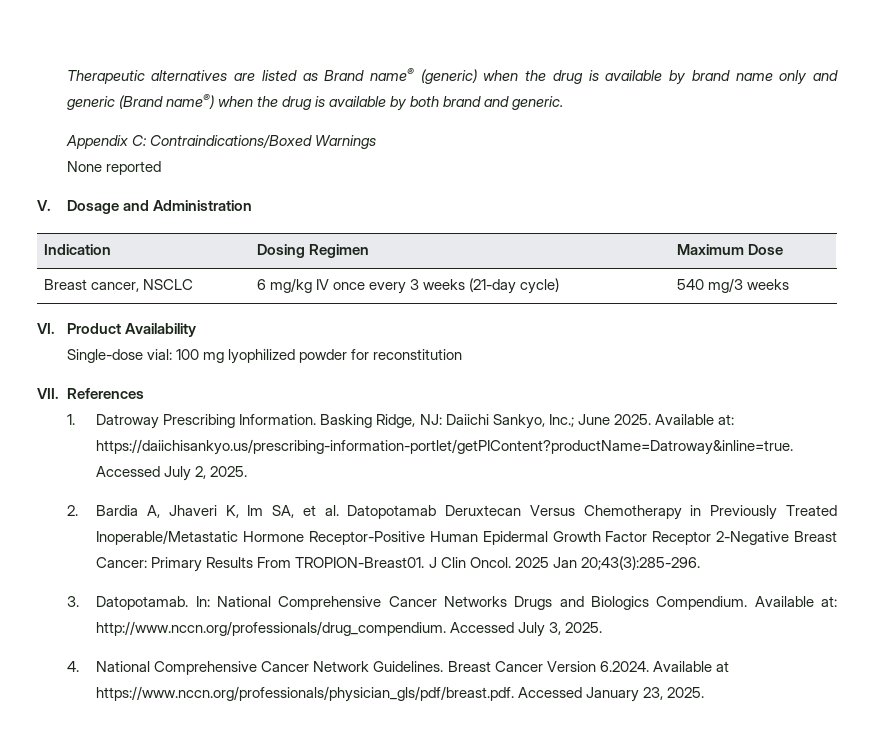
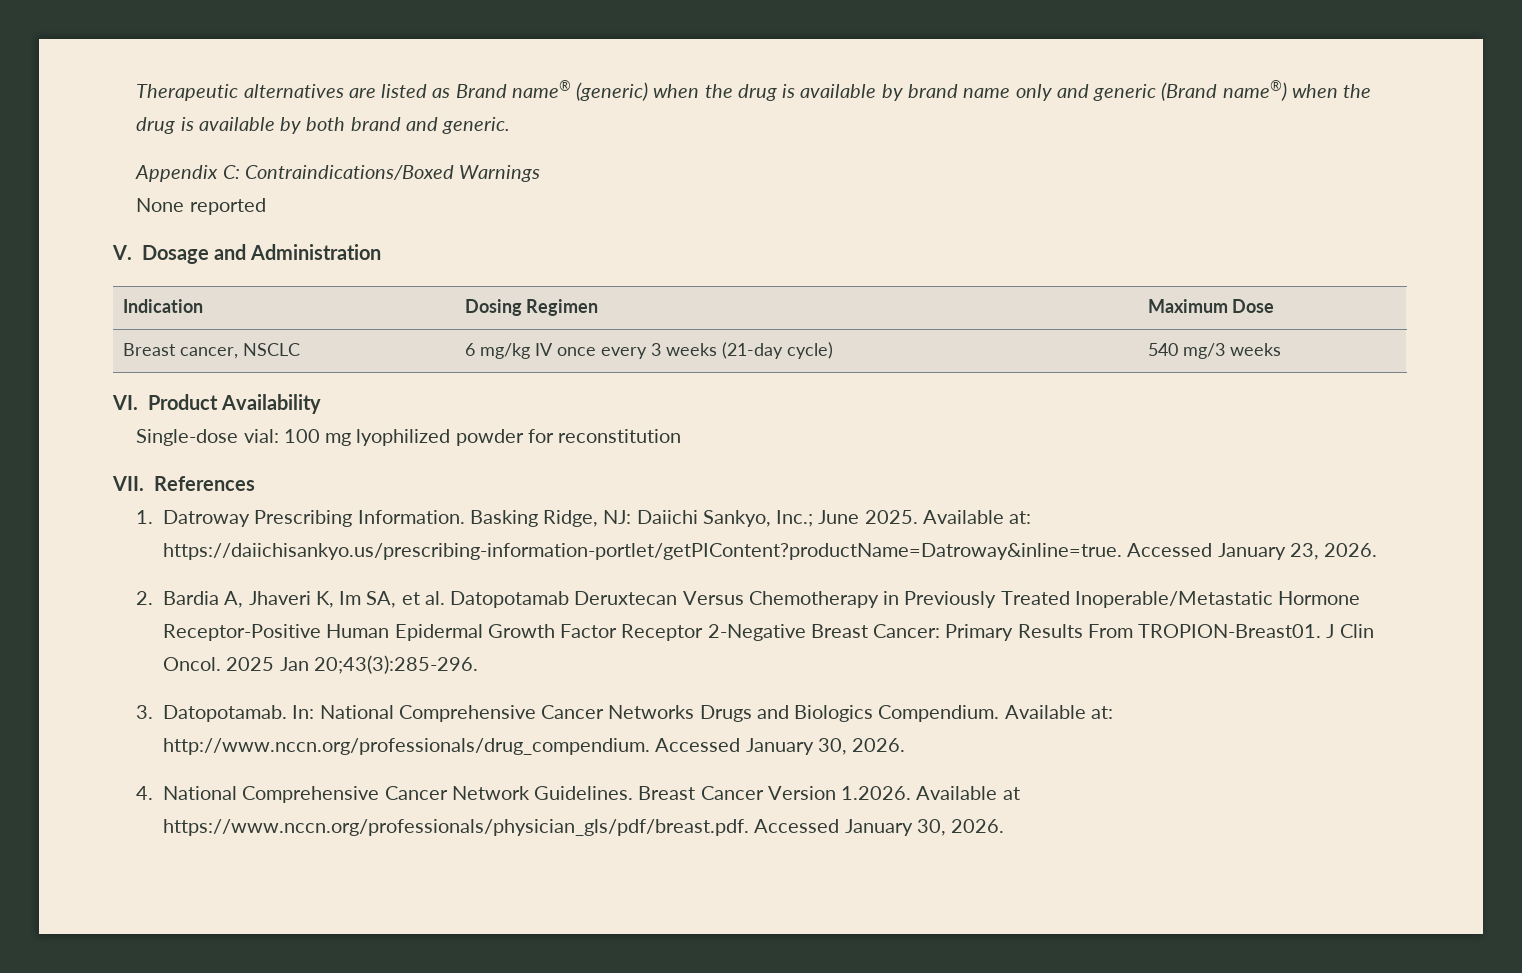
- Available at: https://daiichisankyo.us/prescribing-information-portlet/getPIContent?productName=Datroway&inline=true. Accessed July 2, 2025.
+ Available at: https://daiichisankyo.us/prescribing-information-portlet/getPIContent?productName=Datroway&inline=true. Accessed January 23, 2026.
- Available at: http://www.nccn.org/professionals/drug_compendium. Accessed July 3, 2025.
+ Available at: http://www.nccn.org/professionals/drug_compendium. Accessed January 30, 2026.
- Breast Cancer Version 6.2024. Available at https://www.nccn.org/professionals/physician_gls/pdf/breast.pdf. Accessed January 23, 2025.
+ Breast Cancer Version 1.2026. Available at https://www.nccn.org/professionals/physician_gls/pdf/breast.pdf. Accessed January 30, 2026.

